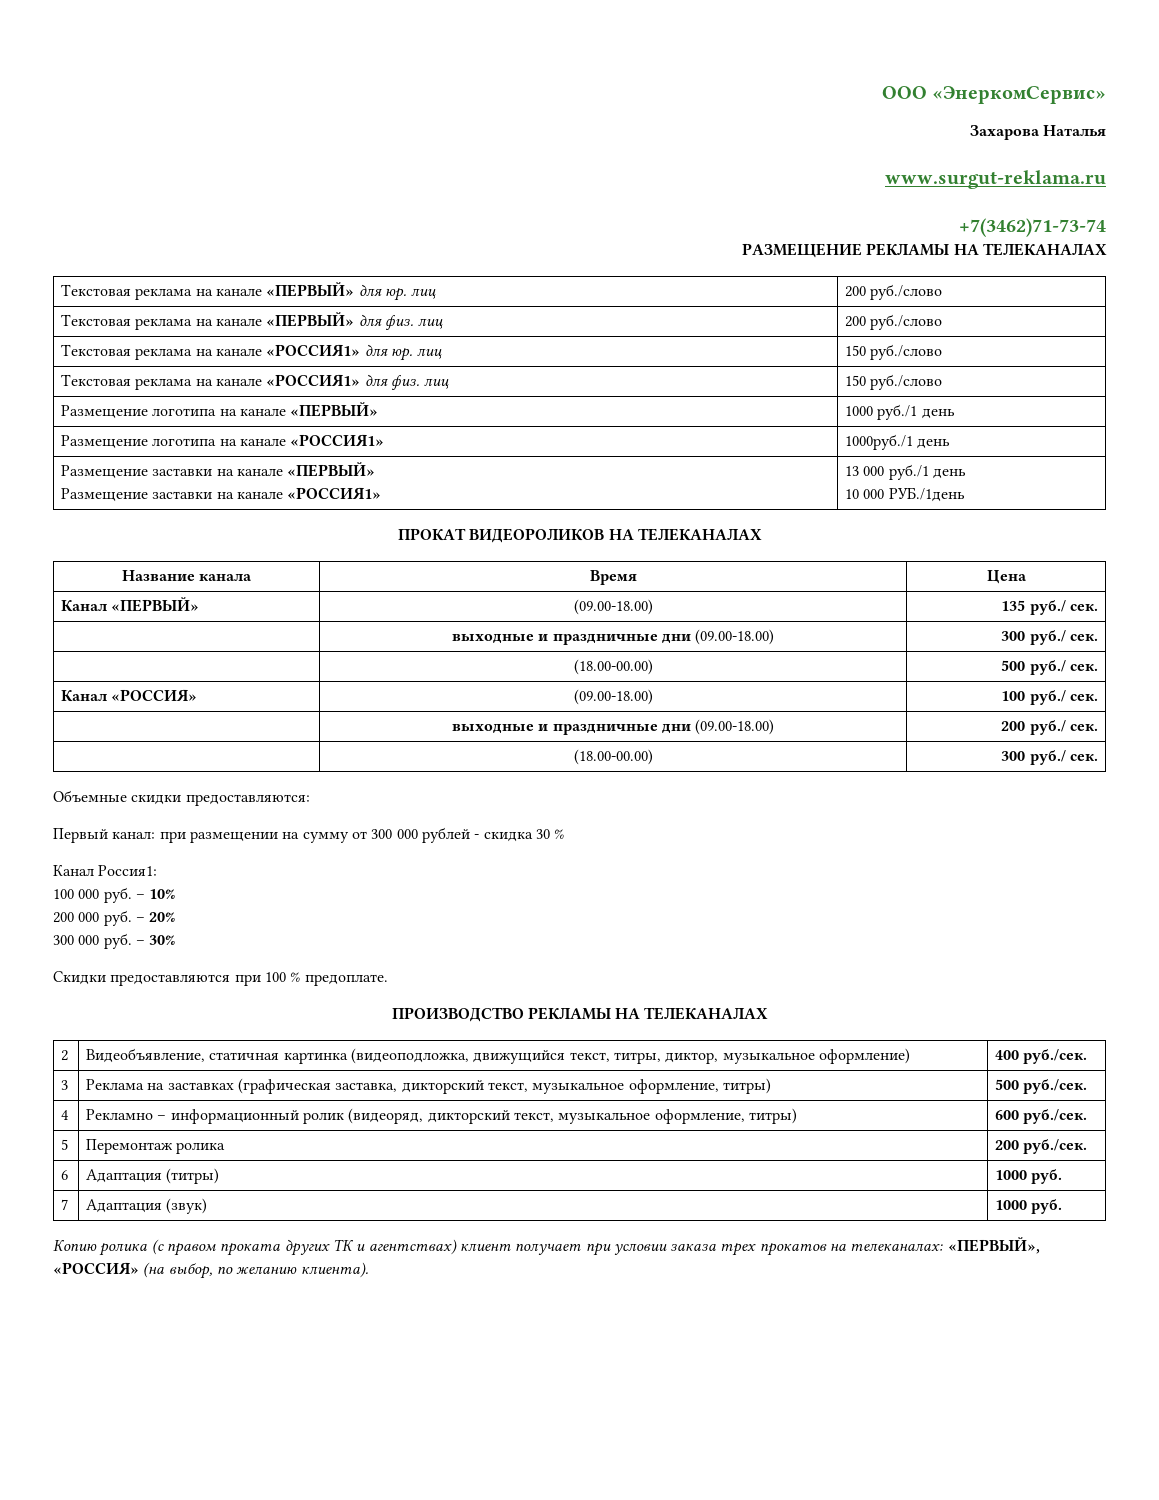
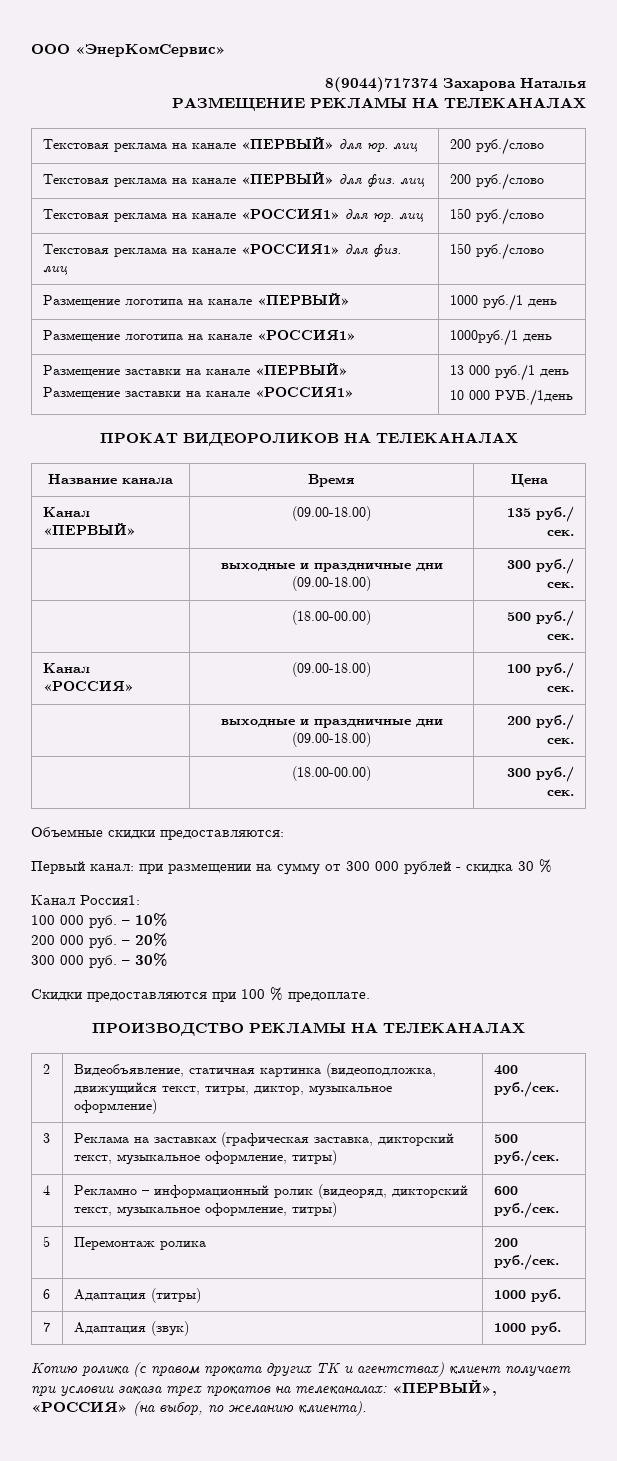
- ООО «ЭнеркомСервис»
- Захарова Наталья
+ ООО «ЭнерКомСервис»
+ 8(9044)717374 Захарова Наталья
- www.surgut-reklama.ru
- +7(3462)71-73-74

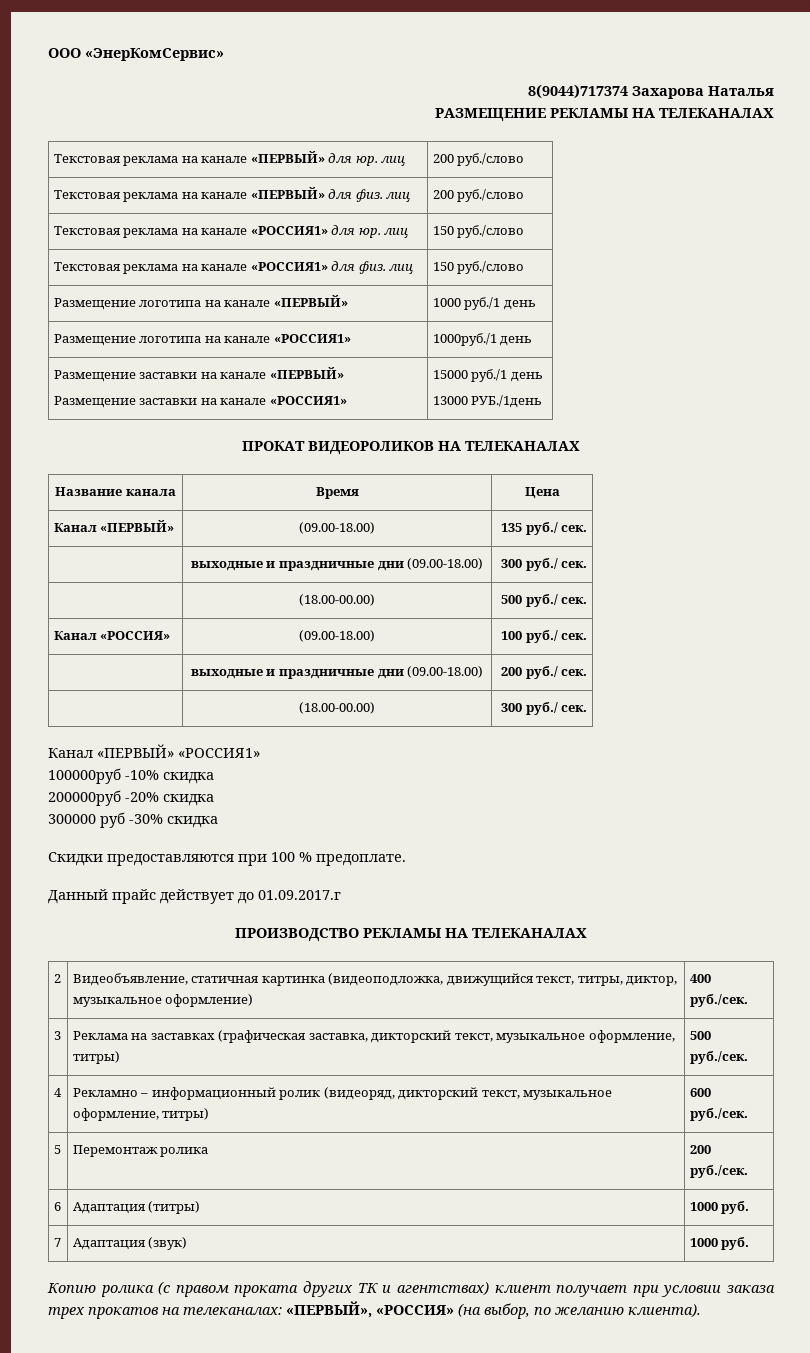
  Размещение заставки на канале «ПЕРВЫЙ»
- Размещение заставки на канале «РОССИЯ1» | 13 000 руб./1 день
- 10 000 РУБ./1день
+ Размещение заставки на канале «РОССИЯ1» | 15000 руб./1 день
+ 13000 РУБ./1день
- Объемные скидки предоставляются:
- Первый канал: при размещении на сумму от 300 000 рублей - скидка 30 %
- Канал Россия1:
- 100 000 руб. – 10%
- 200 000 руб. – 20%
- 300 000 руб. – 30%
+ Канал «ПЕРВЫЙ» «РОССИЯ1»
+ 100000руб -10% скидка
+ 200000руб -20% скидка
+ 300000 руб -30% скидка
+ Данный прайс действует до 01.09.2017.г

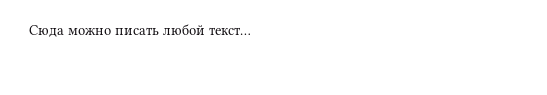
- ООО «ЭнерКомСервис»
- 8(9044)717374 Захарова Наталья
- РАЗМЕЩЕНИЕ РЕКЛАМЫ НА ТЕЛЕКАНАЛАХ
- Текстовая реклама на канале «ПЕРВЫЙ» для юр. лиц | 200 руб./слово
- Текстовая реклама на канале «ПЕРВЫЙ» для физ. лиц | 200 руб./слово
- Текстовая реклама на канале «РОССИЯ1» для юр. лиц | 150 руб./слово
- Текстовая реклама на канале «РОССИЯ1» для физ. лиц | 150 руб./слово
- Размещение логотипа на канале «ПЕРВЫЙ» | 1000 руб./1 день
- Размещение логотипа на канале «РОССИЯ1» | 1000руб./1 день
- Размещение заставки на канале «ПЕРВЫЙ»
- Размещение заставки на канале «РОССИЯ1» | 15000 руб./1 день
- 13000 РУБ./1день
- ПРОКАТ ВИДЕОРОЛИКОВ НА ТЕЛЕКАНАЛАХ
- Название канала | Время | Цена
- Канал «ПЕРВЫЙ» | (09.00-18.00) | 135 руб./ сек.
- | выходные и праздничные дни (09.00-18.00) | 300 руб./ сек.
- | (18.00-00.00) | 500 руб./ сек.
- Канал «РОССИЯ» | (09.00-18.00) | 100 руб./ сек.
- | выходные и праздничные дни (09.00-18.00) | 200 руб./ сек.
- | (18.00-00.00) | 300 руб./ сек.
- Канал «ПЕРВЫЙ» «РОССИЯ1»
- 100000руб -10% скидка
- 200000руб -20% скидка
- 300000 руб -30% скидка
- Скидки предоставляются при 100 % предоплате.
- Данный прайс действует до 01.09.2017.г
- ПРОИЗВОДСТВО РЕКЛАМЫ НА ТЕЛЕКАНАЛАХ
- 2 | Видеобъявление, статичная картинка (видеоподложка, движущийся текст, титры, диктор, музыкальное оформление) | 400 руб./сек.
- 3 | Реклама на заставках (графическая заставка, дикторский текст, музыкальное оформление, титры) | 500 руб./сек.
- 4 | Рекламно – информационный ролик (видеоряд, дикторский текст, музыкальное оформление, титры) | 600 руб./сек.
- 5 | Перемонтаж ролика | 200 руб./сек.
- 6 | Адаптация (титры) | 1000 руб.
- 7 | Адаптация (звук) | 1000 руб.
- Копию ролика (с правом проката других ТК и агентствах) клиент получает при условии заказа трех прокатов на телеканалах: «ПЕРВЫЙ», «РОССИЯ» (на выбор, по желанию клиента).
+ Сюда можно писать любой текст…

